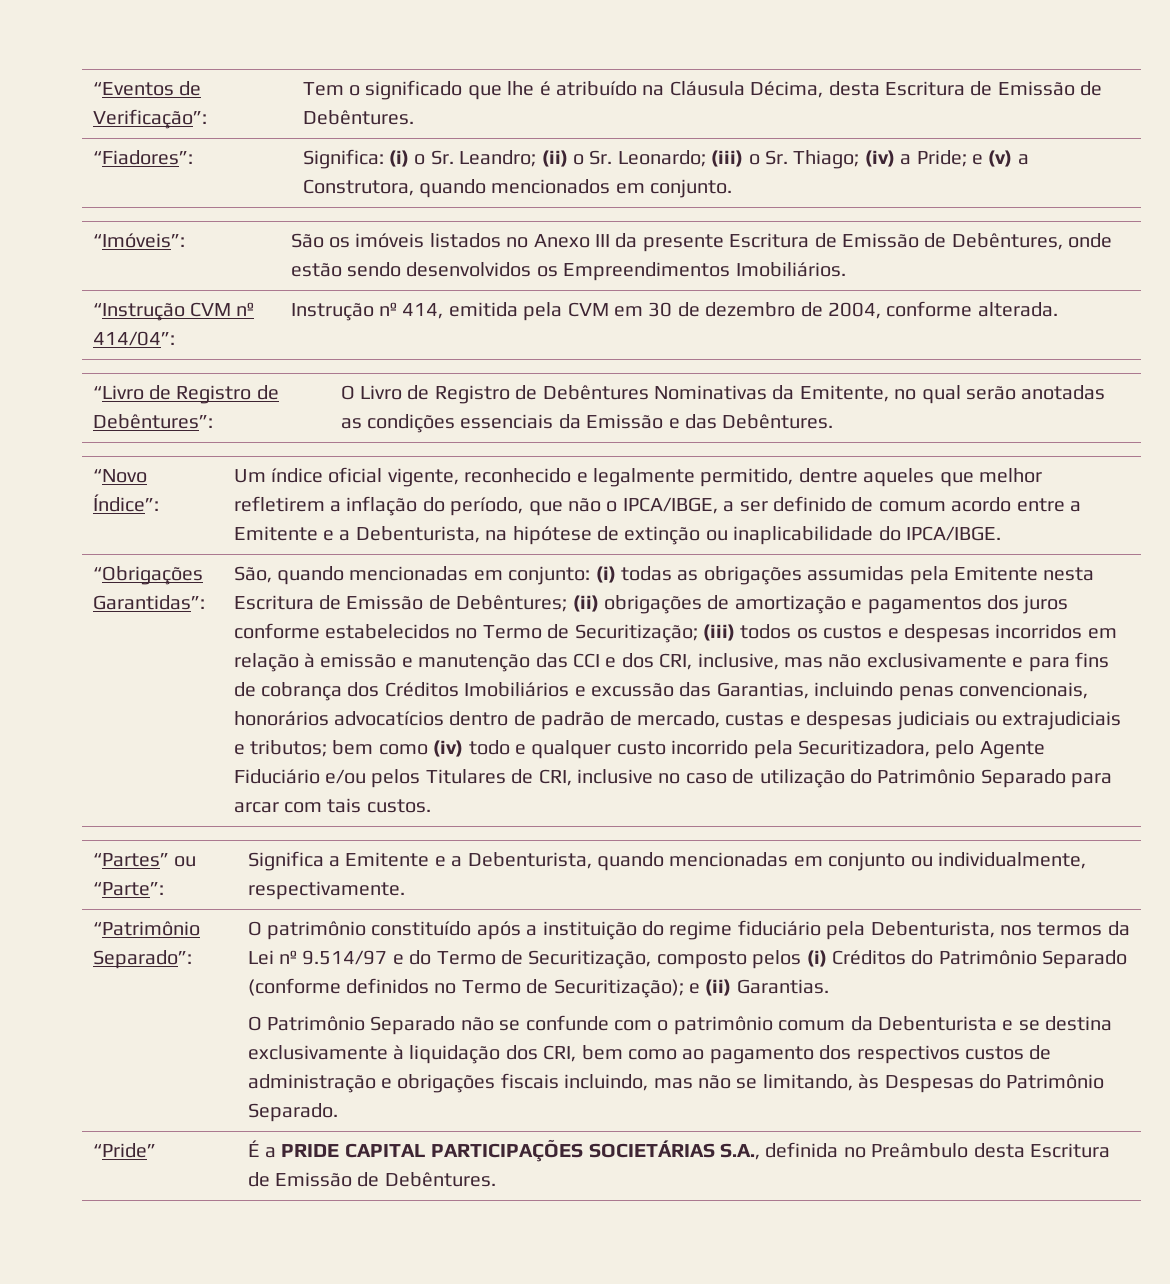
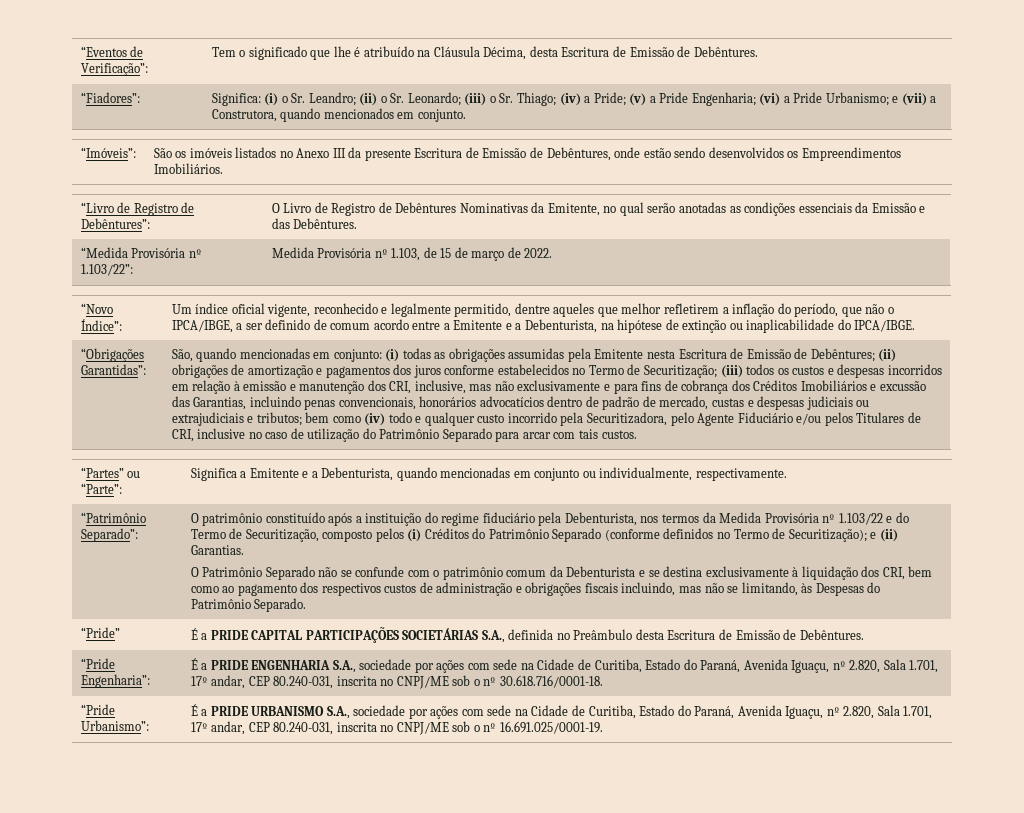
- “Fiadores”: | Significa: (i) o Sr. Leandro; (ii) o Sr. Leonardo; (iii) o Sr. Thiago; (iv) a Pride; e (v) a Construtora, quando mencionados em conjunto.
+ “Fiadores”: | Significa: (i) o Sr. Leandro; (ii) o Sr. Leonardo; (iii) o Sr. Thiago; (iv) a Pride; (v) a Pride Engenharia; (vi) a Pride Urbanismo; e (vii) a Construtora, quando mencionados em conjunto.
- “Instrução CVM nº 414/04”: | Instrução nº 414, emitida pela CVM em 30 de dezembro de 2004, conforme alterada.
+ “Medida Provisória nº 1.103/22”: | Medida Provisória nº 1.103, de 15 de março de 2022.
- (iii) todos os custos e despesas incorridos em relação à emissão e manutenção das CCI e dos CRI, inclusive, mas não exclusivamente e para fins de cobrança dos Créditos Imobiliários e excussão das Garantias, incluindo penas convencionais, honorários advocatícios dentro de padrão de mercado, custas e despesas judiciais ou extrajudiciais e tributos;
+ (iii) todos os custos e despesas incorridos em relação à emissão e manutenção dos CRI, inclusive, mas não exclusivamente e para fins de cobrança dos Créditos Imobiliários e excussão das Garantias, incluindo penas convencionais, honorários advocatícios dentro de padrão de mercado, custas e despesas judiciais ou extrajudiciais e tributos;
- O patrimônio constituído após a instituição do regime fiduciário pela Debenturista, nos termos da Lei nº 9.514/97 e do Termo de Securitização, composto pelos (i) Créditos do Patrimônio Separado (conforme definidos no Termo de Securitização); e (ii) Garantias.
+ O patrimônio constituído após a instituição do regime fiduciário pela Debenturista, nos termos da Medida Provisória nº 1.103/22 e do Termo de Securitização, composto pelos (i) Créditos do Patrimônio Separado (conforme definidos no Termo de Securitização); e (ii) Garantias.
+ “Pride Engenharia”: | É a PRIDE ENGENHARIA S.A., sociedade por ações com sede na Cidade de Curitiba, Estado do Paraná, Avenida Iguaçu, nº 2.820, Sala 1.701, 17º andar, CEP 80.240-031, inscrita no CNPJ/ME sob o nº 30.618.716/0001-18.
+ “Pride Urbanismo”: | É a PRIDE URBANISMO S.A., sociedade por ações com sede na Cidade de Curitiba, Estado do Paraná, Avenida Iguaçu, nº 2.820, Sala 1.701, 17º andar, CEP 80.240-031, inscrita no CNPJ/ME sob o nº 16.691.025/0001-19.

